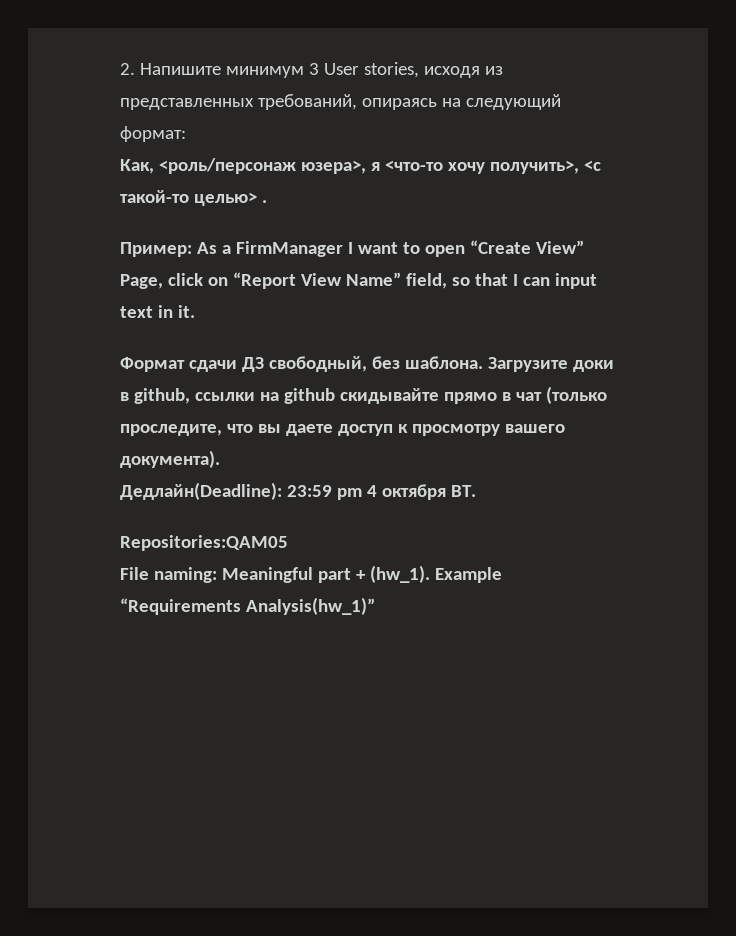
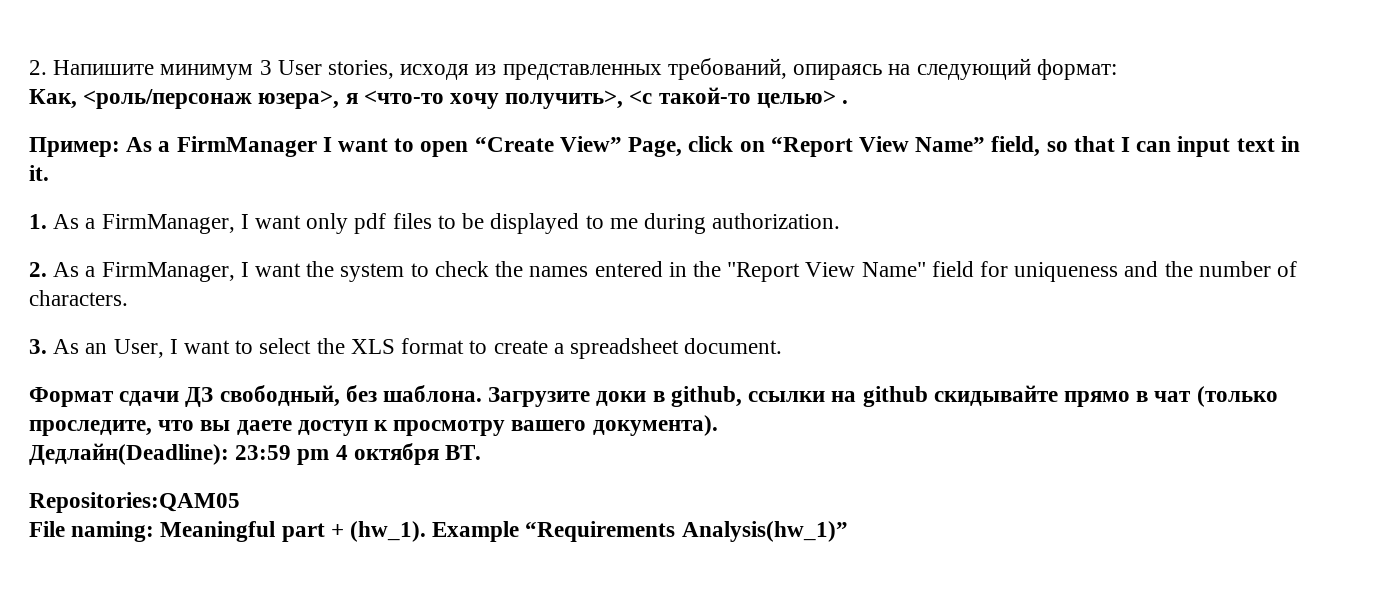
+ 1. As a FirmManager, I want only pdf files to be displayed to me during authorization.
+ 2. As a FirmManager, I want the system to check the names entered in the "Report View Name" field for uniqueness and the number of characters.
+ 3. As an User, I want to select the XLS format to create a spreadsheet document.

